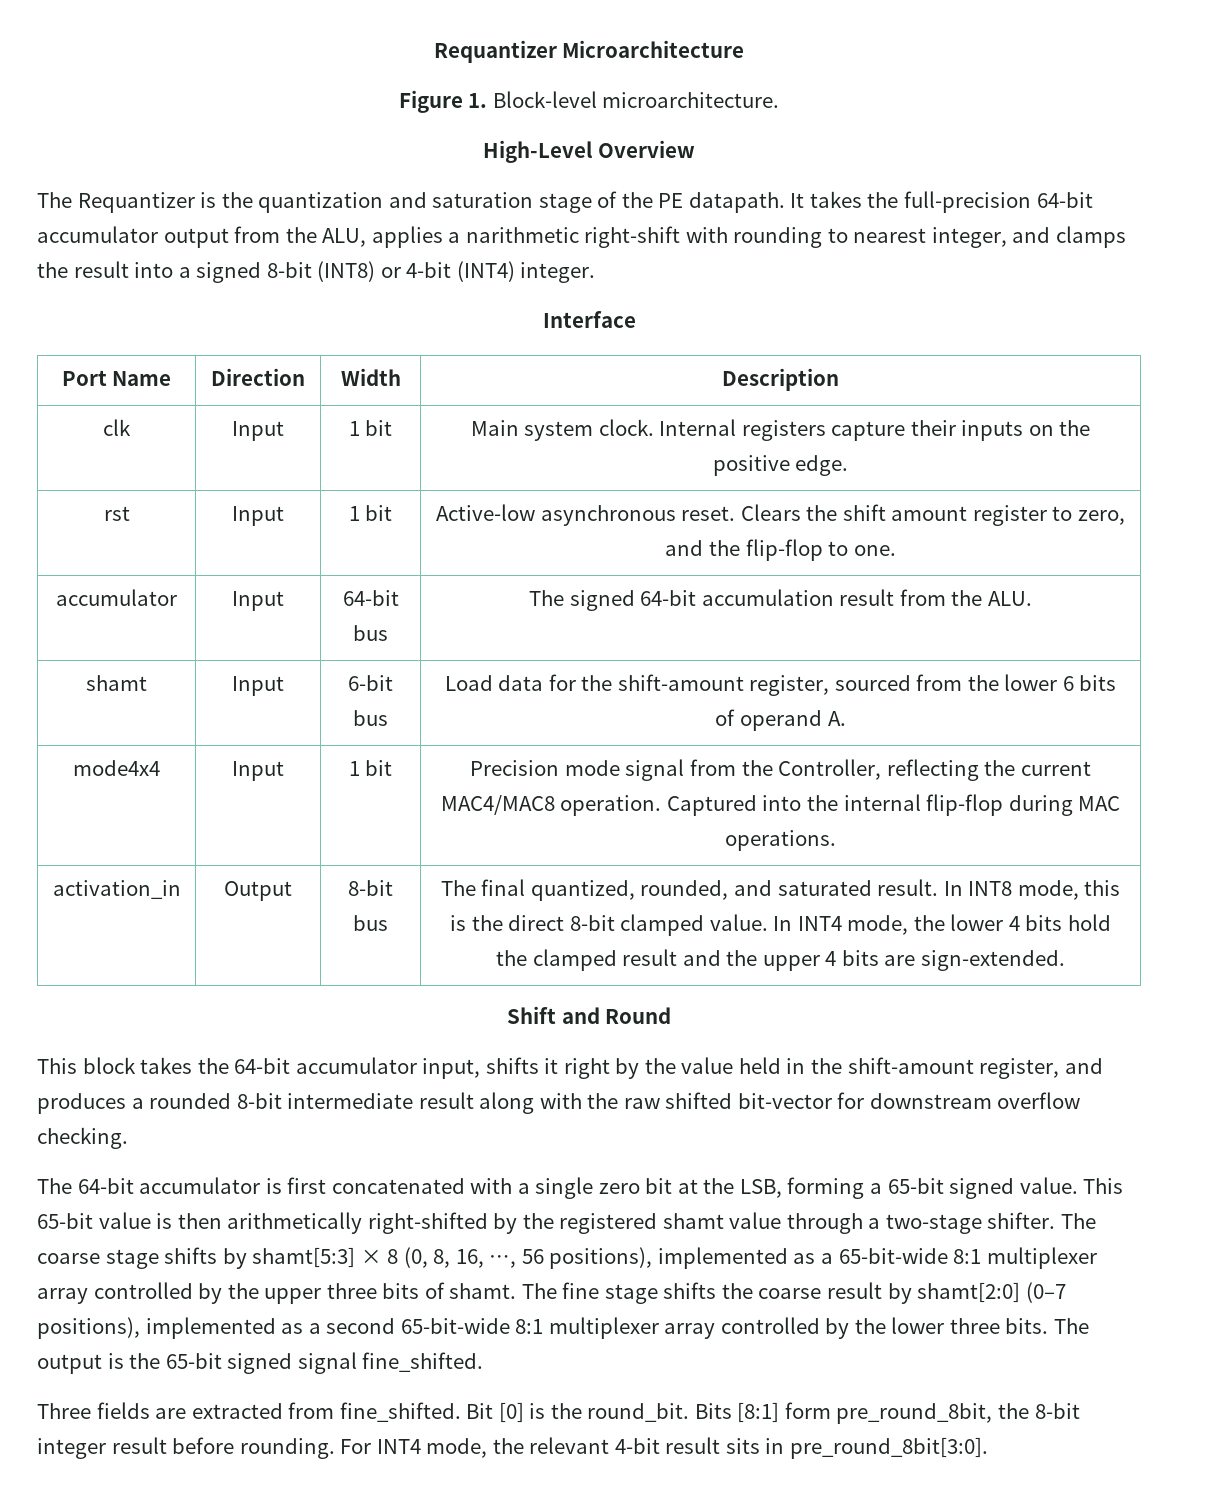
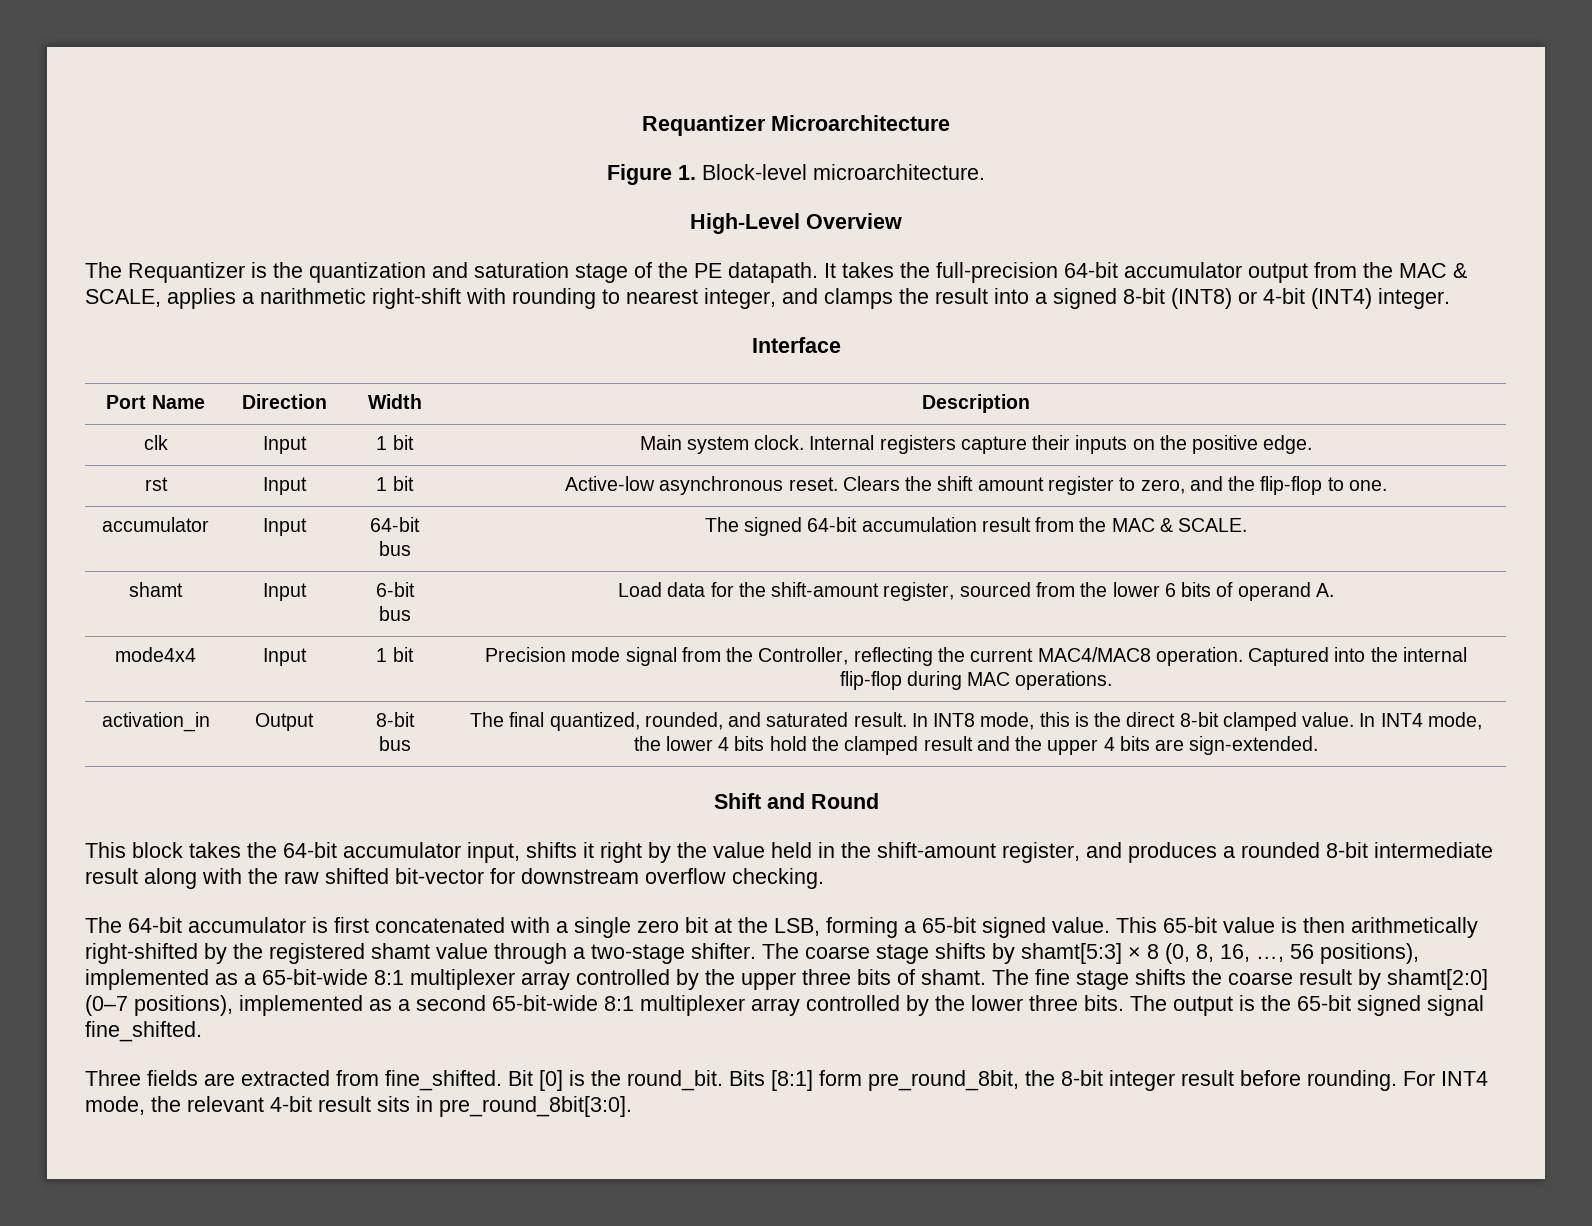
- It takes the full-precision 64-bit accumulator output from the ALU, applies a narithmetic right-shift with rounding to nearest integer, and clamps the result into a signed 8-bit (INT8) or 4-bit (INT4) integer.
+ It takes the full-precision 64-bit accumulator output from the MAC & SCALE, applies a narithmetic right-shift with rounding to nearest integer, and clamps the result into a signed 8-bit (INT8) or 4-bit (INT4) integer.
- accumulator | Input | 64-bit bus | The signed 64-bit accumulation result from the ALU.
+ accumulator | Input | 64-bit bus | The signed 64-bit accumulation result from the MAC & SCALE.

